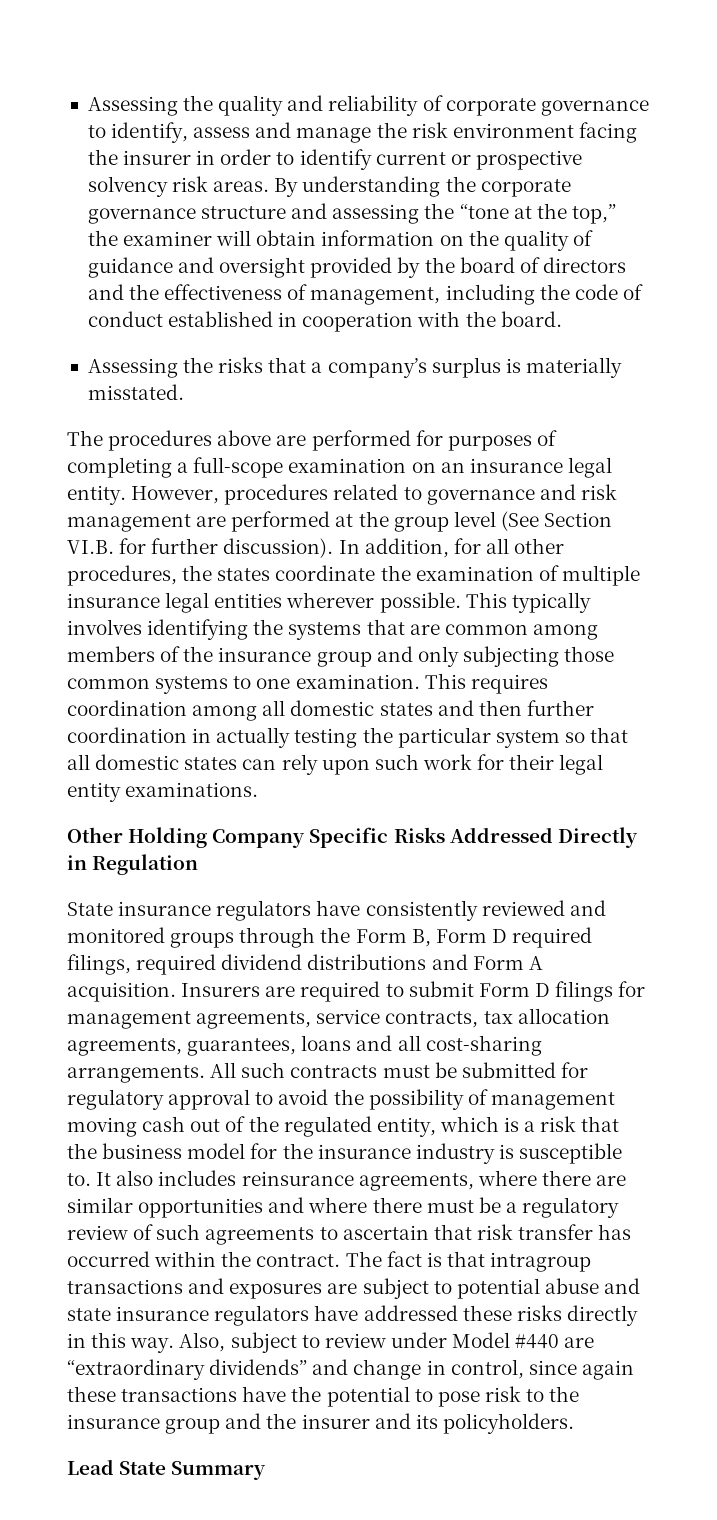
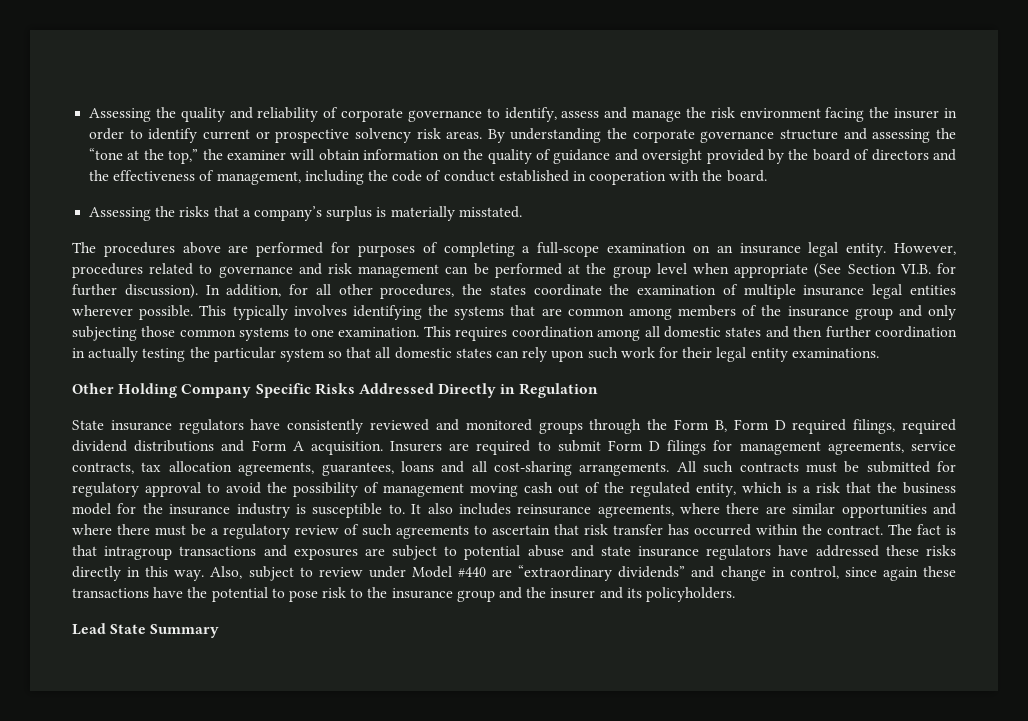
- However, procedures related to governance and risk management are performed at the group level (See Section VI.B. for further discussion).
+ However, procedures related to governance and risk management can be performed at the group level when appropriate (See Section VI.B. for further discussion).

